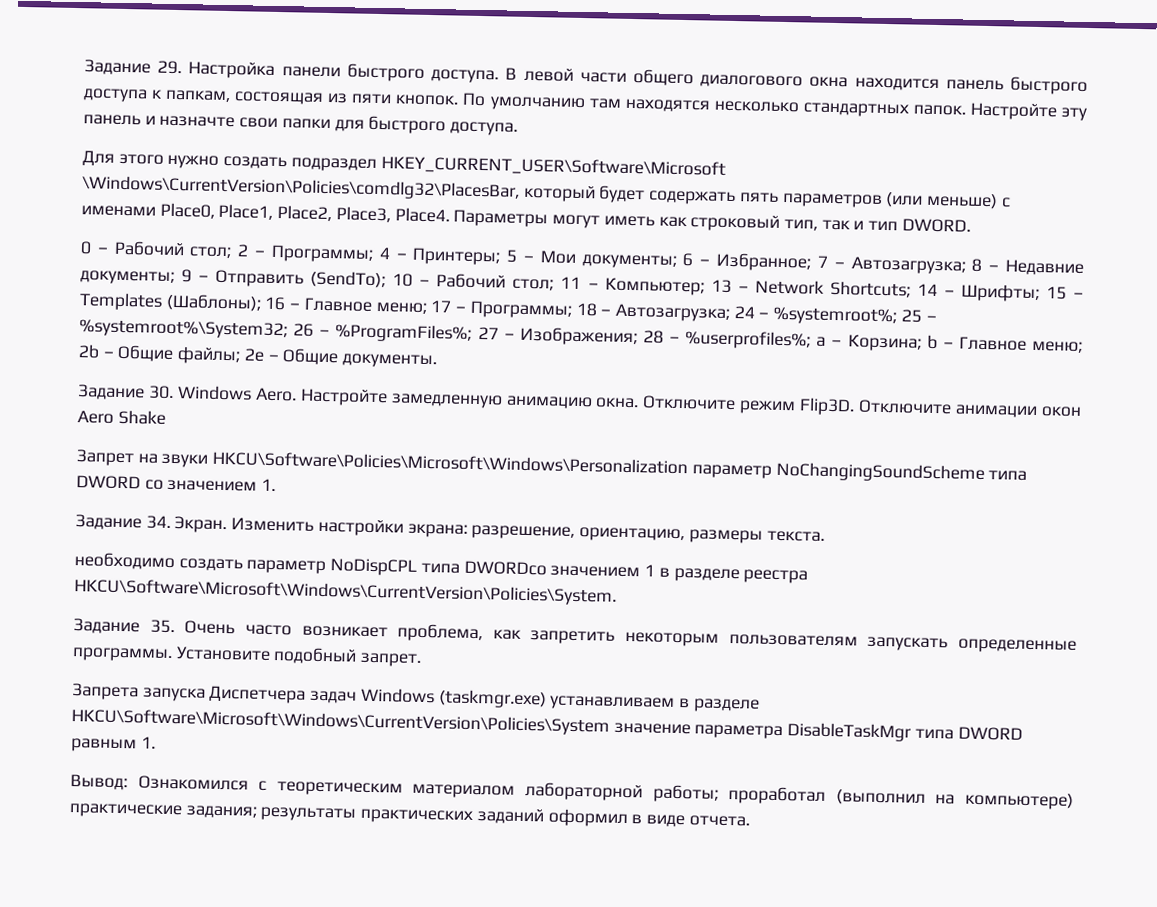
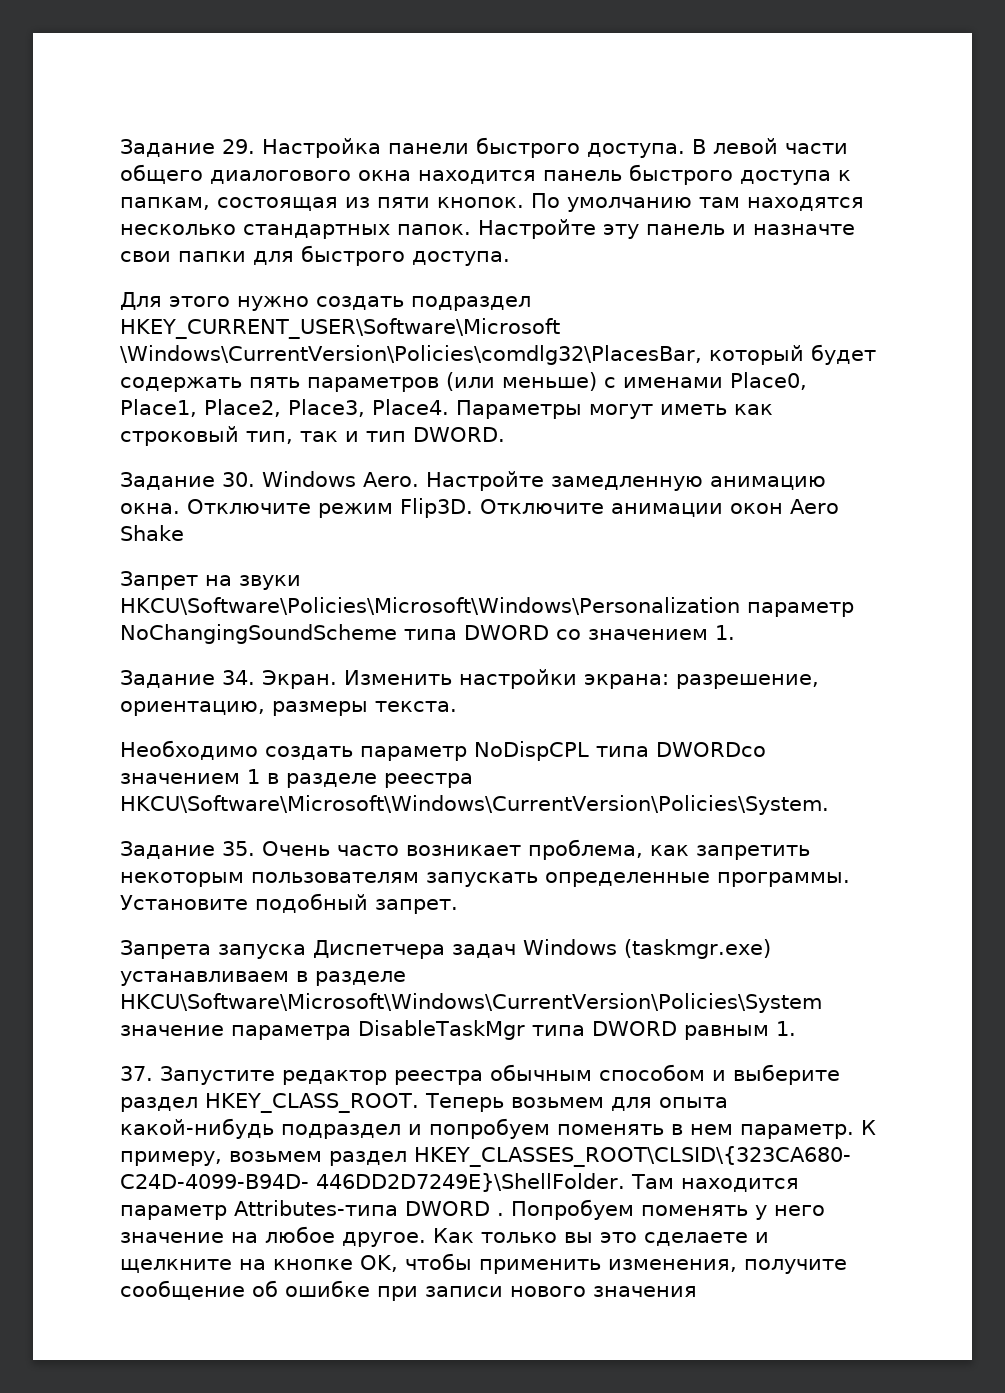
- 0 – Рабочий стол; 2 – Программы; 4 – Принтеры; 5 – Мои документы; 6 – Избранное; 7 – Автозагрузка; 8 – Недавние документы; 9 – Отправить (SendTo); 10 – Рабочий стол; 11 – Компьютер; 13 – Network Shortcuts; 14 – Шрифты; 15 – Templates (Шаблоны); 16 – Главное меню; 17 – Программы; 18 – Автозагрузка; 24 – %systemroot%; 25 – %systemroot%\System32; 26 – %ProgramFiles%; 27 – Изображения; 28 – %userprofiles%; a – Корзина; b – Главное меню; 2b – Общие файлы; 2e – Общие документы.
- необходимо создать параметр NoDispCPL типа DWORDсо значением 1 в разделе реестра HKCU\Software\Microsoft\Windows\CurrentVersion\Policies\System.
+ Необходимо создать параметр NoDispCPL типа DWORDсо значением 1 в разделе реестра HKCU\Software\Microsoft\Windows\CurrentVersion\Policies\System.
- Вывод: Ознакомился с теоретическим материалом лабораторной работы; проработал (выполнил на компьютере) практические задания; результаты практических заданий оформил в виде отчета.
+ 37. Запустите редактор реестра обычным способом и выберите раздел HKEY_CLASS_ROOT. Теперь возьмем для опыта какой-нибудь подраздел и попробуем поменять в нем параметр. К примеру, возьмем раздел HKEY_CLASSES_ROOT\CLSID\{323CA680- C24D-4099-B94D- 446DD2D7249E}\ShellFolder. Там находится параметр Attributes-типа DWORD . Попробуем поменять у него значение на любое другое. Как только вы это сделаете и щелкните на кнопке OK, чтобы применить изменения, получите сообщение об ошибке при записи нового значения

